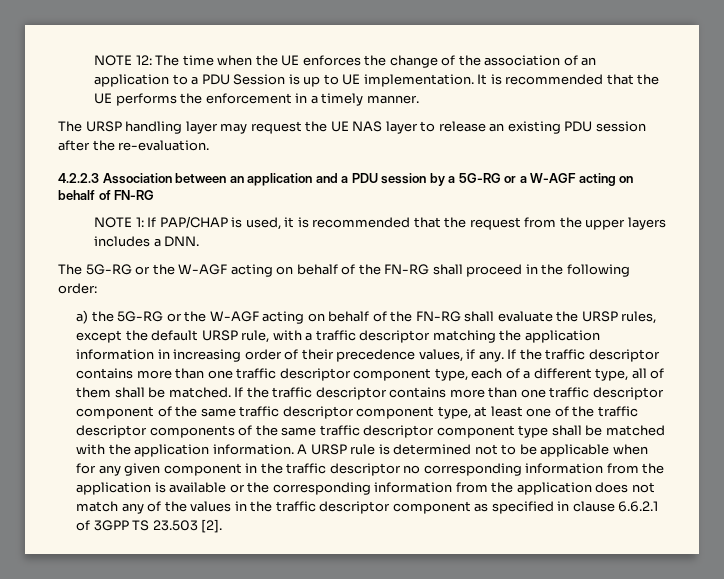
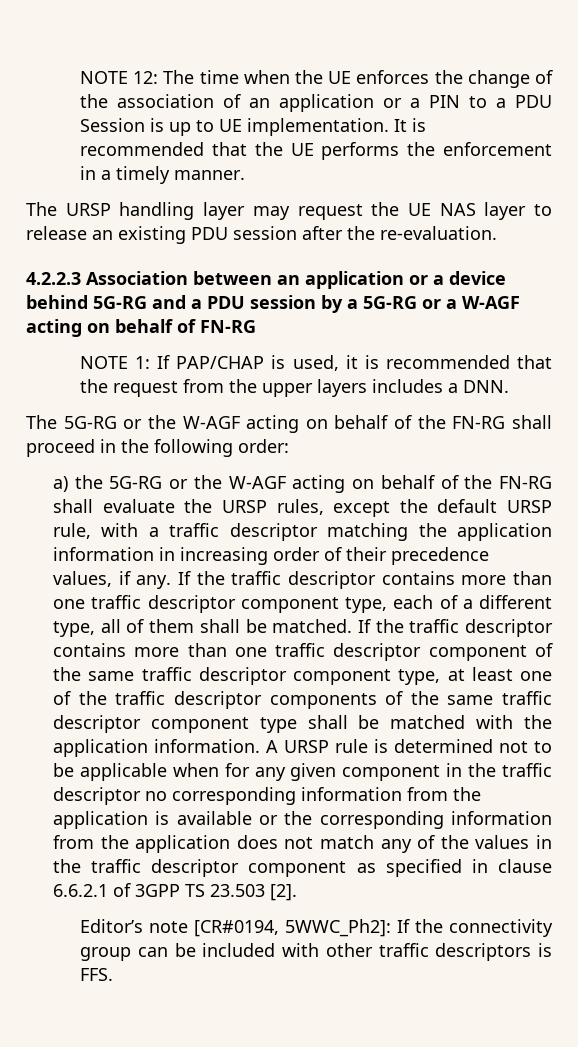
- NOTE 12: The time when the UE enforces the change of the association of an application to a PDU Session is up to UE implementation.
+ NOTE 12: The time when the UE enforces the change of the association of an application or a PIN to a PDU Session is up to UE implementation.
- 4.2.2.3 Association between an application and a PDU session by a 5G-RG or a W-AGF acting on behalf of FN-RG
+ 4.2.2.3 Association between an application or a device behind 5G-RG and a PDU session by a 5G-RG or a W-AGF acting on behalf of FN-RG
+ Editor’s note [CR#0194, 5WWC_Ph2]: If the connectivity group can be included with other traffic descriptors is FFS.

